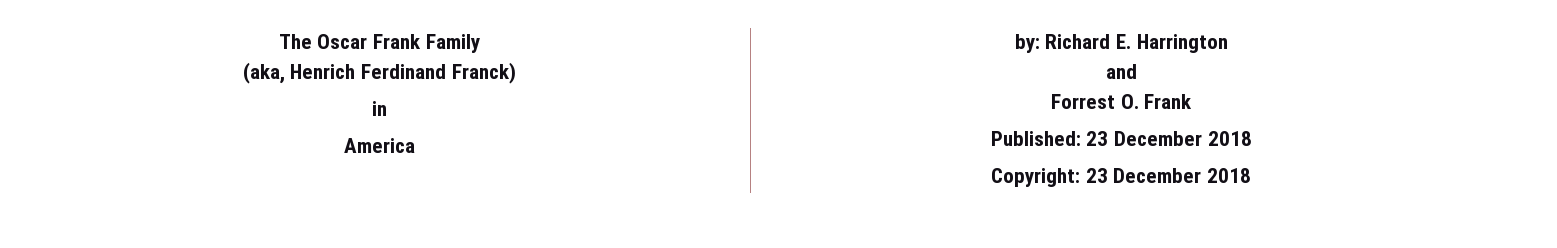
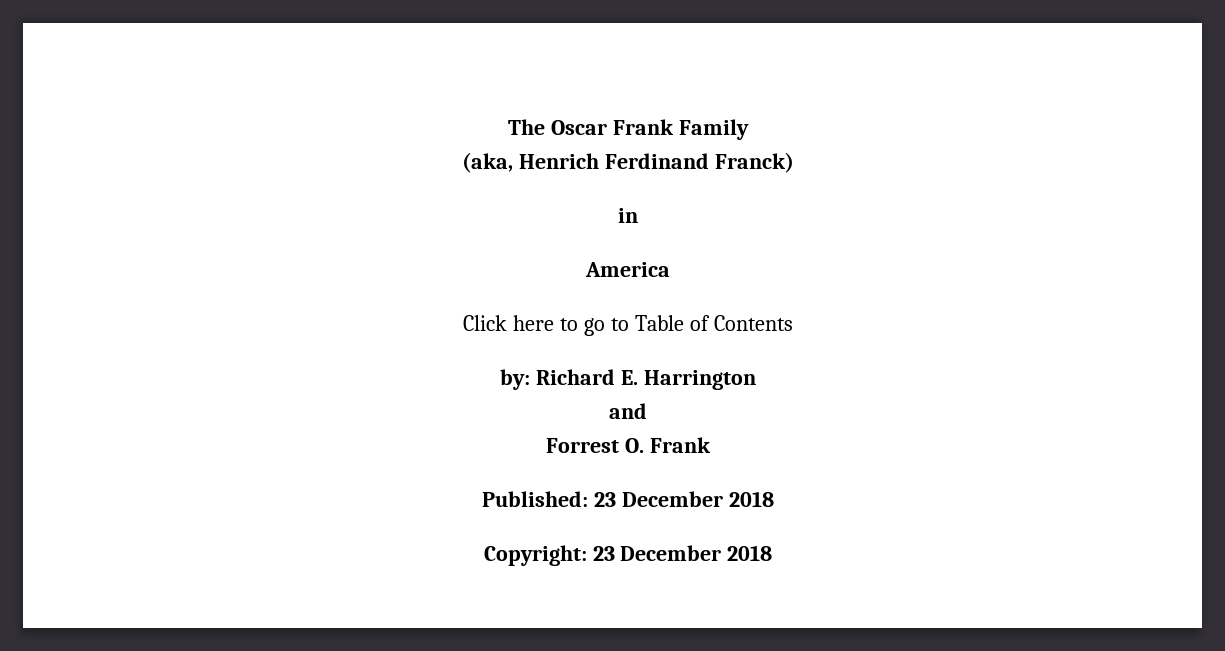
+ Click here to go to Table of Contents

